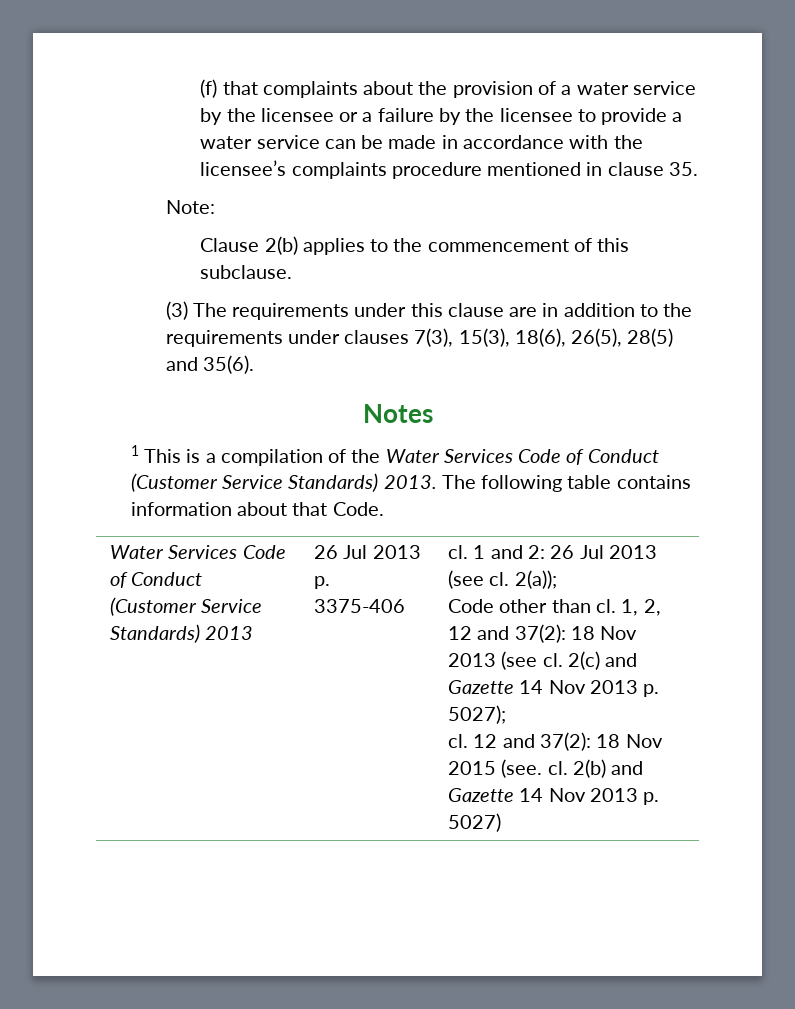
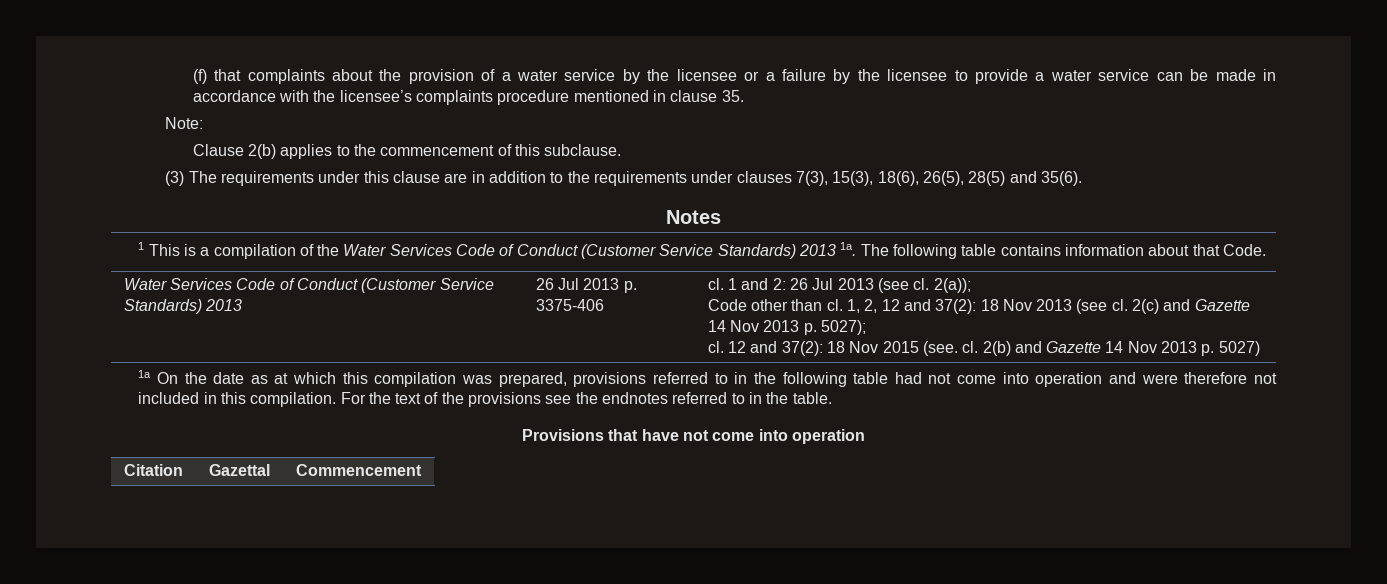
- 1 This is a compilation of the Water Services Code of Conduct (Customer Service Standards) 2013.
+ 1 This is a compilation of the Water Services Code of Conduct (Customer Service Standards) 2013 1a.
+ 1a On the date as at which this compilation was prepared, provisions referred to in the following table had not come into operation and were therefore not included in this compilation. For the text of the provisions see the endnotes referred to in the table.
+ Provisions that have not come into operation
+ Citation | Gazettal | Commencement

